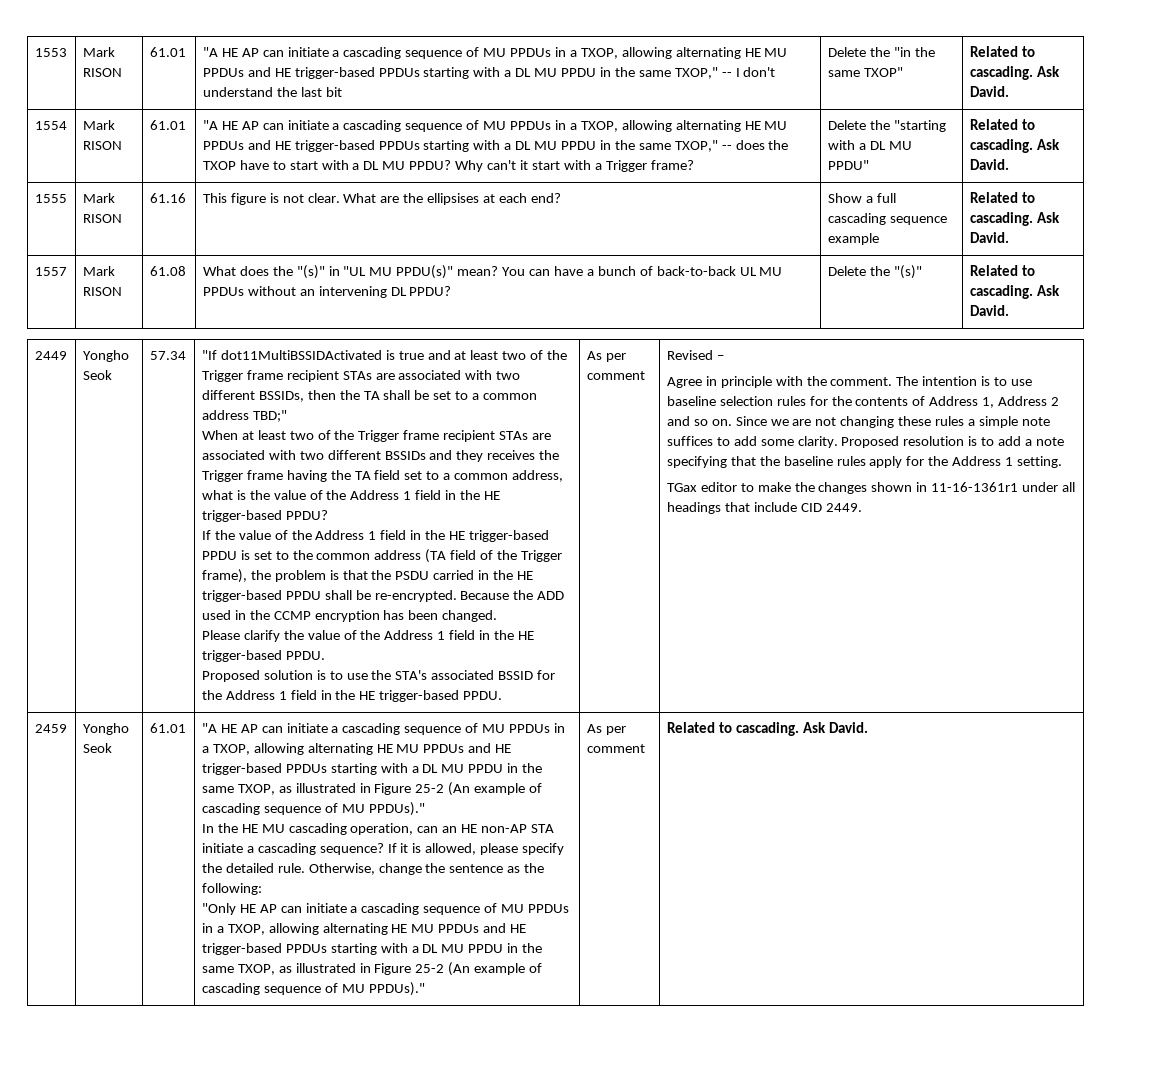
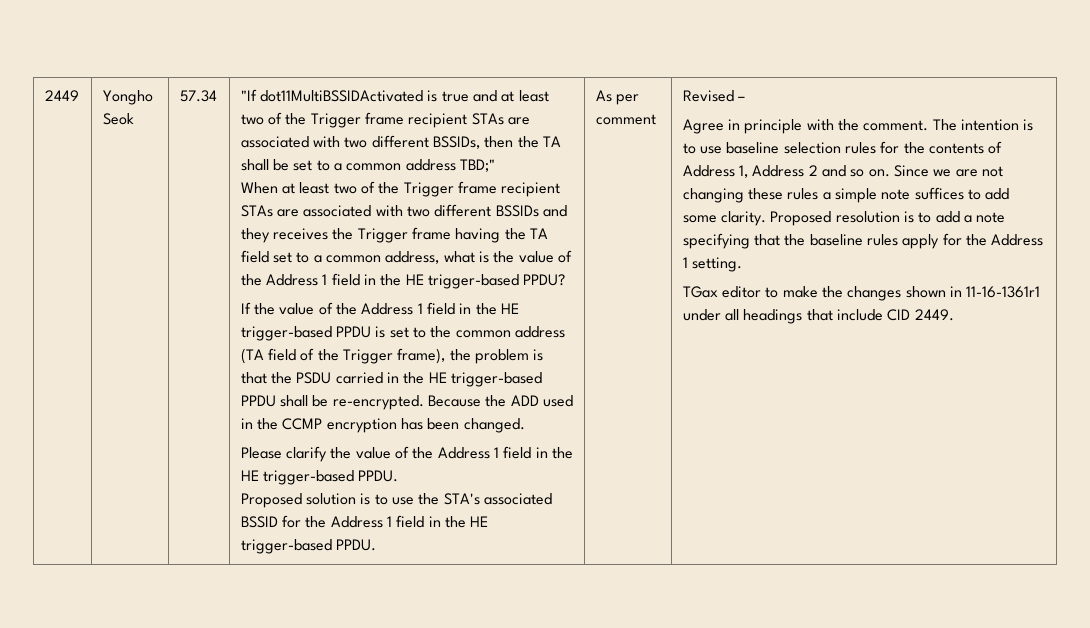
- 1553 | Mark RISON | 61.01 | "A HE AP can initiate a cascading sequence of MU PPDUs in a TXOP, allowing alternating HE MU PPDUs and HE trigger-based PPDUs starting with a DL MU PPDU in the same TXOP," -- I don't understand the last bit | Delete the "in the same TXOP" | Related to cascading. Ask David.
- 1554 | Mark RISON | 61.01 | "A HE AP can initiate a cascading sequence of MU PPDUs in a TXOP, allowing alternating HE MU PPDUs and HE trigger-based PPDUs starting with a DL MU PPDU in the same TXOP," -- does the TXOP have to start with a DL MU PPDU? Why can't it start with a Trigger frame? | Delete the "starting with a DL MU PPDU" | Related to cascading. Ask David.
- 1555 | Mark RISON | 61.16 | This figure is not clear. What are the ellipsises at each end? | Show a full cascading sequence example | Related to cascading. Ask David.
- 1557 | Mark RISON | 61.08 | What does the "(s)" in "UL MU PPDU(s)" mean? You can have a bunch of back-to-back UL MU PPDUs without an intervening DL PPDU? | Delete the "(s)" | Related to cascading. Ask David.
- 2459 | Yongho Seok | 61.01 | "A HE AP can initiate a cascading sequence of MU PPDUs in a TXOP, allowing alternating HE MU PPDUs and HE trigger-based PPDUs starting with a DL MU PPDU in the same TXOP, as illustrated in Figure 25-2 (An example of cascading sequence of MU PPDUs)."
- In the HE MU cascading operation, can an HE non-AP STA initiate a cascading sequence? If it is allowed, please specify the detailed rule. Otherwise, change the sentence as the following:
- "Only HE AP can initiate a cascading sequence of MU PPDUs in a TXOP, allowing alternating HE MU PPDUs and HE trigger-based PPDUs starting with a DL MU PPDU in the same TXOP, as illustrated in Figure 25-2 (An example of cascading sequence of MU PPDUs)." | As per comment | Related to cascading. Ask David.

